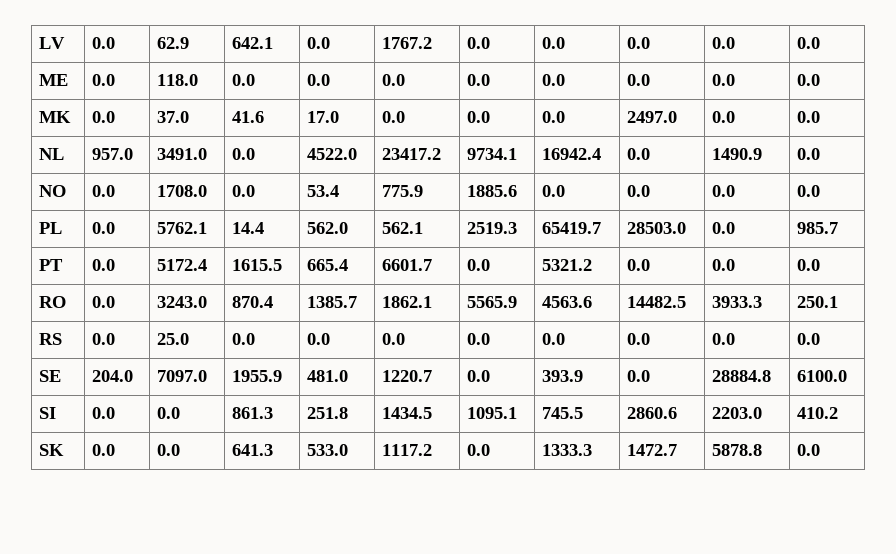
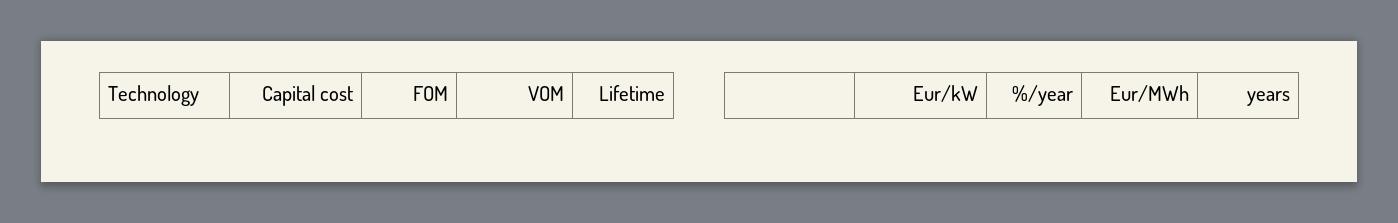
- LV | 0.0 | 62.9 | 642.1 | 0.0 | 1767.2 | 0.0 | 0.0 | 0.0 | 0.0 | 0.0
- ME | 0.0 | 118.0 | 0.0 | 0.0 | 0.0 | 0.0 | 0.0 | 0.0 | 0.0 | 0.0
- MK | 0.0 | 37.0 | 41.6 | 17.0 | 0.0 | 0.0 | 0.0 | 2497.0 | 0.0 | 0.0
- NL | 957.0 | 3491.0 | 0.0 | 4522.0 | 23417.2 | 9734.1 | 16942.4 | 0.0 | 1490.9 | 0.0
- NO | 0.0 | 1708.0 | 0.0 | 53.4 | 775.9 | 1885.6 | 0.0 | 0.0 | 0.0 | 0.0
- PL | 0.0 | 5762.1 | 14.4 | 562.0 | 562.1 | 2519.3 | 65419.7 | 28503.0 | 0.0 | 985.7
- PT | 0.0 | 5172.4 | 1615.5 | 665.4 | 6601.7 | 0.0 | 5321.2 | 0.0 | 0.0 | 0.0
- RO | 0.0 | 3243.0 | 870.4 | 1385.7 | 1862.1 | 5565.9 | 4563.6 | 14482.5 | 3933.3 | 250.1
- RS | 0.0 | 25.0 | 0.0 | 0.0 | 0.0 | 0.0 | 0.0 | 0.0 | 0.0 | 0.0
- SE | 204.0 | 7097.0 | 1955.9 | 481.0 | 1220.7 | 0.0 | 393.9 | 0.0 | 28884.8 | 6100.0
- SI | 0.0 | 0.0 | 861.3 | 251.8 | 1434.5 | 1095.1 | 745.5 | 2860.6 | 2203.0 | 410.2
- SK | 0.0 | 0.0 | 641.3 | 533.0 | 1117.2 | 0.0 | 1333.3 | 1472.7 | 5878.8 | 0.0
+ Technology | Capital cost | FOM | VOM | Lifetime
+ | Eur/kW | %/year | Eur/MWh | years

